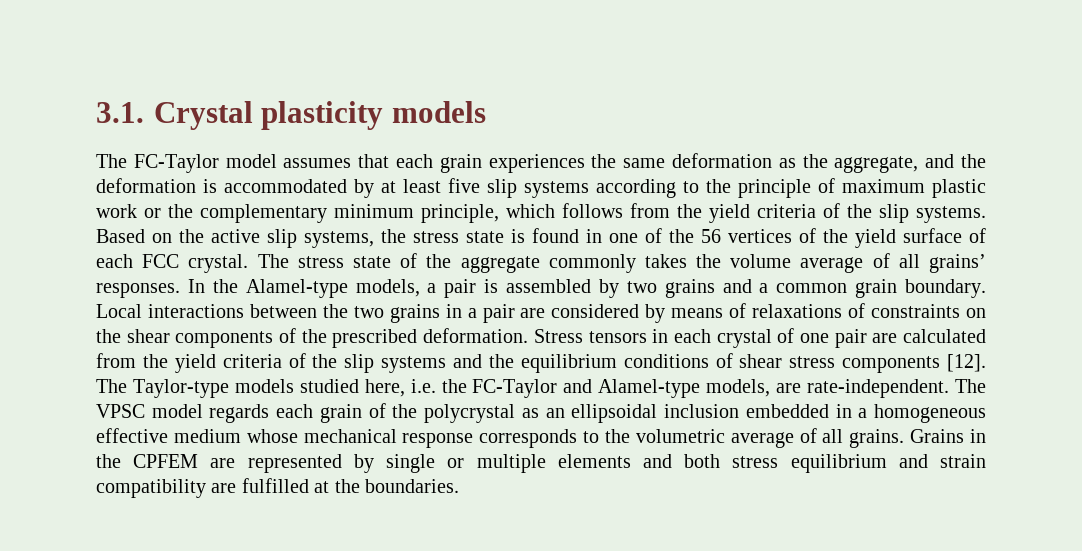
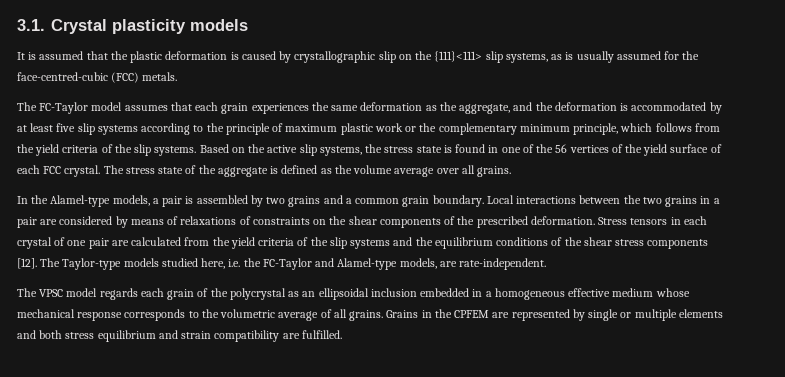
+ It is assumed that the plastic deformation is caused by crystallographic slip on the {111}<111> slip systems, as is usually assumed for the face-centred-cubic (FCC) metals.
- The stress state of the aggregate commonly takes the volume average of all grains’ responses. In the Alamel-type models, a pair is assembled by two grains and a common grain boundary.
+ The stress state of the aggregate is defined as the volume average over all grains.
+ In the Alamel-type models, a pair is assembled by two grains and a common grain boundary.
- Stress tensors in each crystal of one pair are calculated from the yield criteria of the slip systems and the equilibrium conditions of shear stress components [12].
+ Stress tensors in each crystal of one pair are calculated from the yield criteria of the slip systems and the equilibrium conditions of the shear stress components [12].
- The Taylor-type models studied here, i.e. the FC-Taylor and Alamel-type models, are rate-independent. The VPSC model regards each grain of the polycrystal as an ellipsoidal inclusion embedded in a homogeneous effective medium whose mechanical response corresponds to the volumetric average of all grains.
+ The Taylor-type models studied here, i.e. the FC-Taylor and Alamel-type models, are rate-independent.
+ The VPSC model regards each grain of the polycrystal as an ellipsoidal inclusion embedded in a homogeneous effective medium whose mechanical response corresponds to the volumetric average of all grains.
- Grains in the CPFEM are represented by single or multiple elements and both stress equilibrium and strain compatibility are fulfilled at the boundaries.
+ Grains in the CPFEM are represented by single or multiple elements and both stress equilibrium and strain compatibility are fulfilled.

